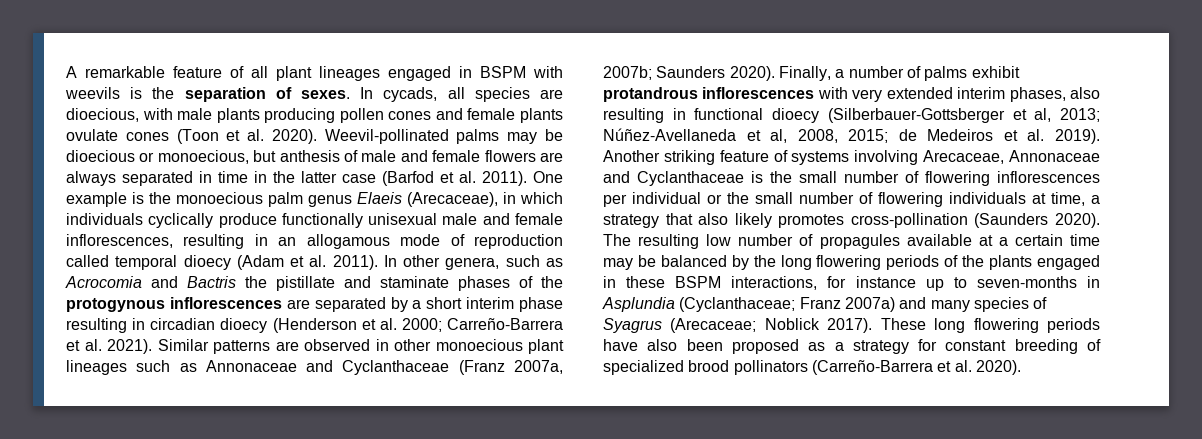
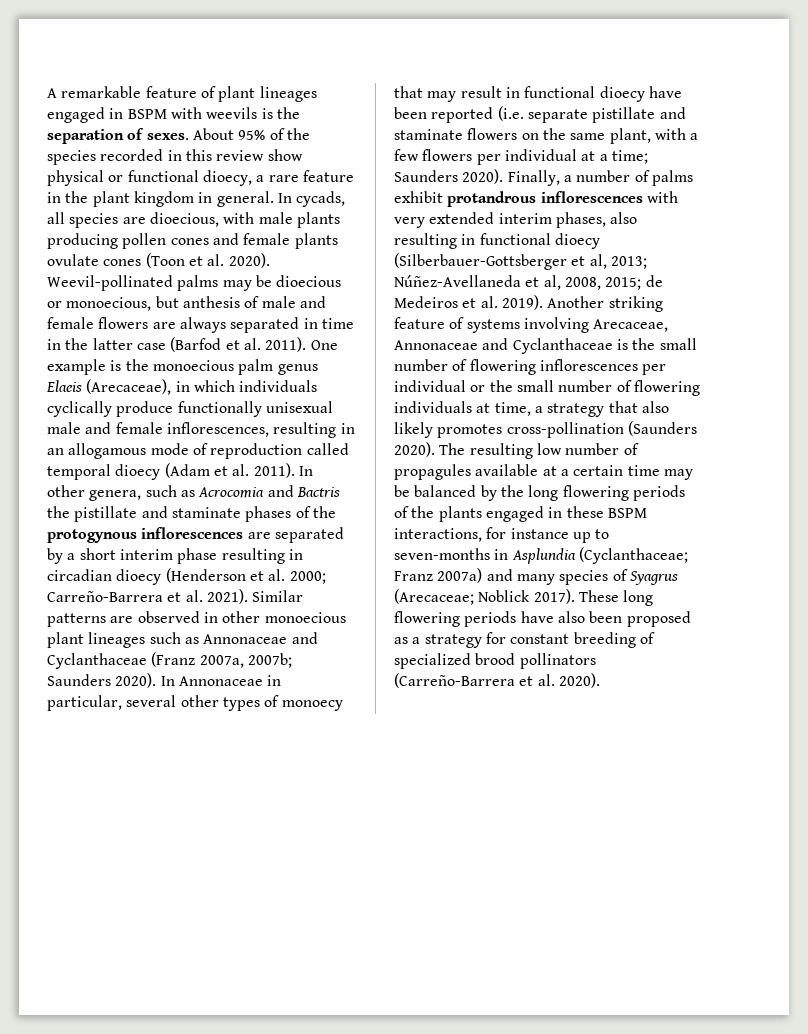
- A remarkable feature of all plant lineages engaged in BSPM with weevils is the separation of sexes.
+ A remarkable feature of plant lineages engaged in BSPM with weevils is the separation of sexes.
+ About 95% of the species recorded in this review show physical or functional dioecy, a rare feature in the plant kingdom in general.
+ In Annonaceae in particular, several other types of monoecy that may result in functional dioecy have been reported (i.e. separate pistillate and staminate flowers on the same plant, with a few flowers per individual at a time; Saunders 2020).

